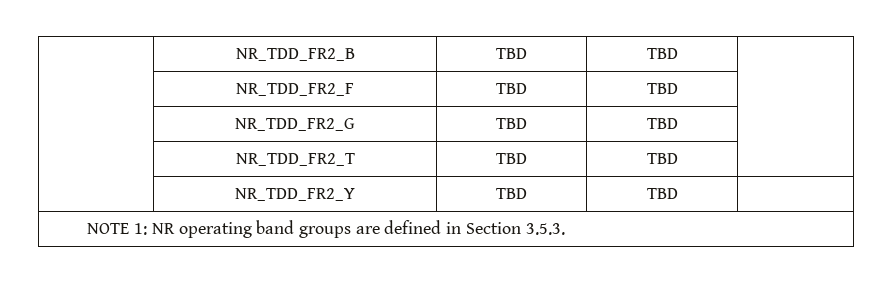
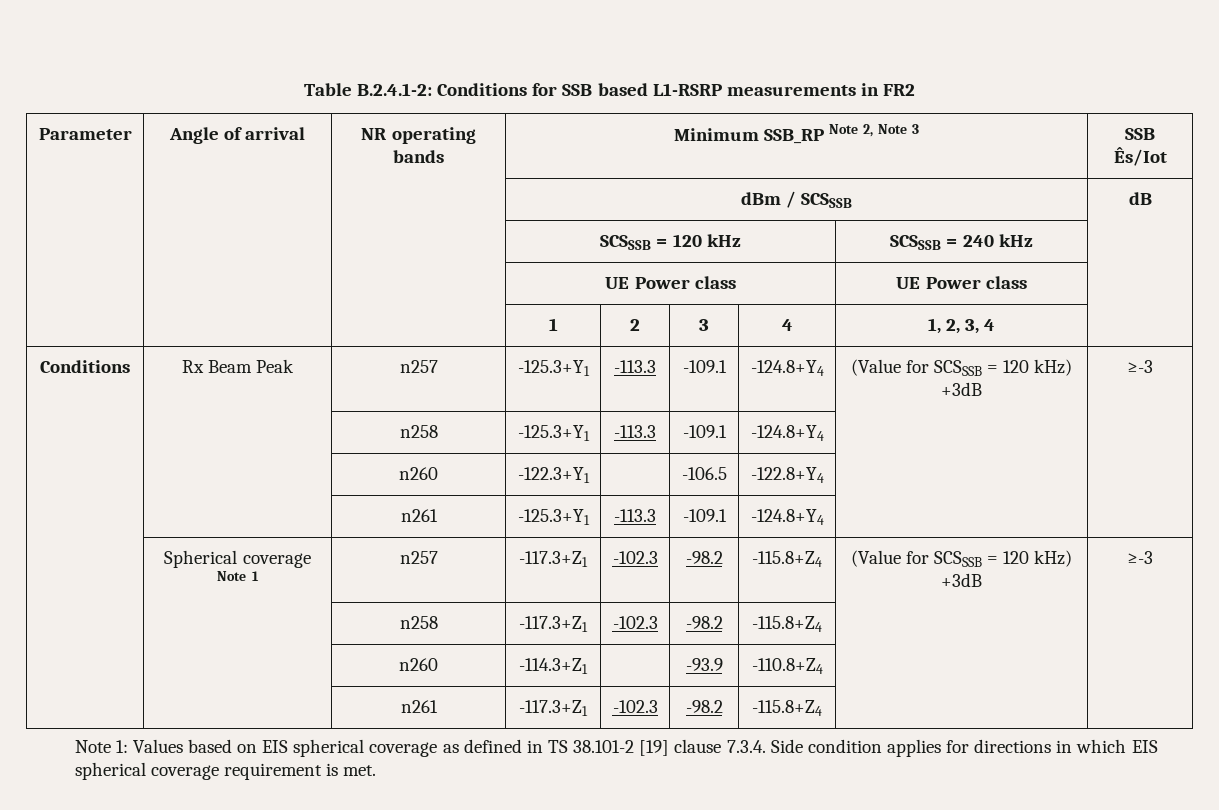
- | NR_TDD_FR2_B | TBD | TBD |
- | NR_TDD_FR2_F | TBD | TBD |
- | NR_TDD_FR2_G | TBD | TBD |
- | NR_TDD_FR2_T | TBD | TBD |
- | NR_TDD_FR2_Y | TBD | TBD |
- NOTE 1: NR operating band groups are defined in Section 3.5.3.
+ Table B.2.4.1-2: Conditions for SSB based L1-RSRP measurements in FR2
+ Parameter | Angle of arrival | NR operating bands | Minimum SSB_RP Note 2, Note 3 | SSB Ês/Iot
+ | | | dBm / SCSSSB | dB
+ | | | SCSSSB = 120 kHz | SCSSSB = 240 kHz |
+ | | | UE Power class | UE Power class |
+ | | | 1 | 2 | 3 | 4 | 1, 2, 3, 4 |
+ Conditions | Rx Beam Peak | n257 | -125.3+Y1 | -113.3 | -109.1 | -124.8+Y4 | (Value for SCSSSB = 120 kHz) +3dB | ≥-3
+ | | n258 | -125.3+Y1 | -113.3 | -109.1 | -124.8+Y4 | |
+ | | n260 | -122.3+Y1 | | -106.5 | -122.8+Y4 | |
+ | | n261 | -125.3+Y1 | -113.3 | -109.1 | -124.8+Y4 | |
+ | Spherical coverage Note 1 | n257 | -117.3+Z1 | -102.3 | -98.2 | -115.8+Z4 | (Value for SCSSSB = 120 kHz) +3dB | ≥-3
+ | | n258 | -117.3+Z1 | -102.3 | -98.2 | -115.8+Z4 | |
+ | | n260 | -114.3+Z1 | | -93.9 | -110.8+Z4 | |
+ | | n261 | -117.3+Z1 | -102.3 | -98.2 | -115.8+Z4 | |
+ Note 1: Values based on EIS spherical coverage as defined in TS 38.101-2 [19] clause 7.3.4. Side condition applies for directions in which EIS spherical coverage requirement is met.

